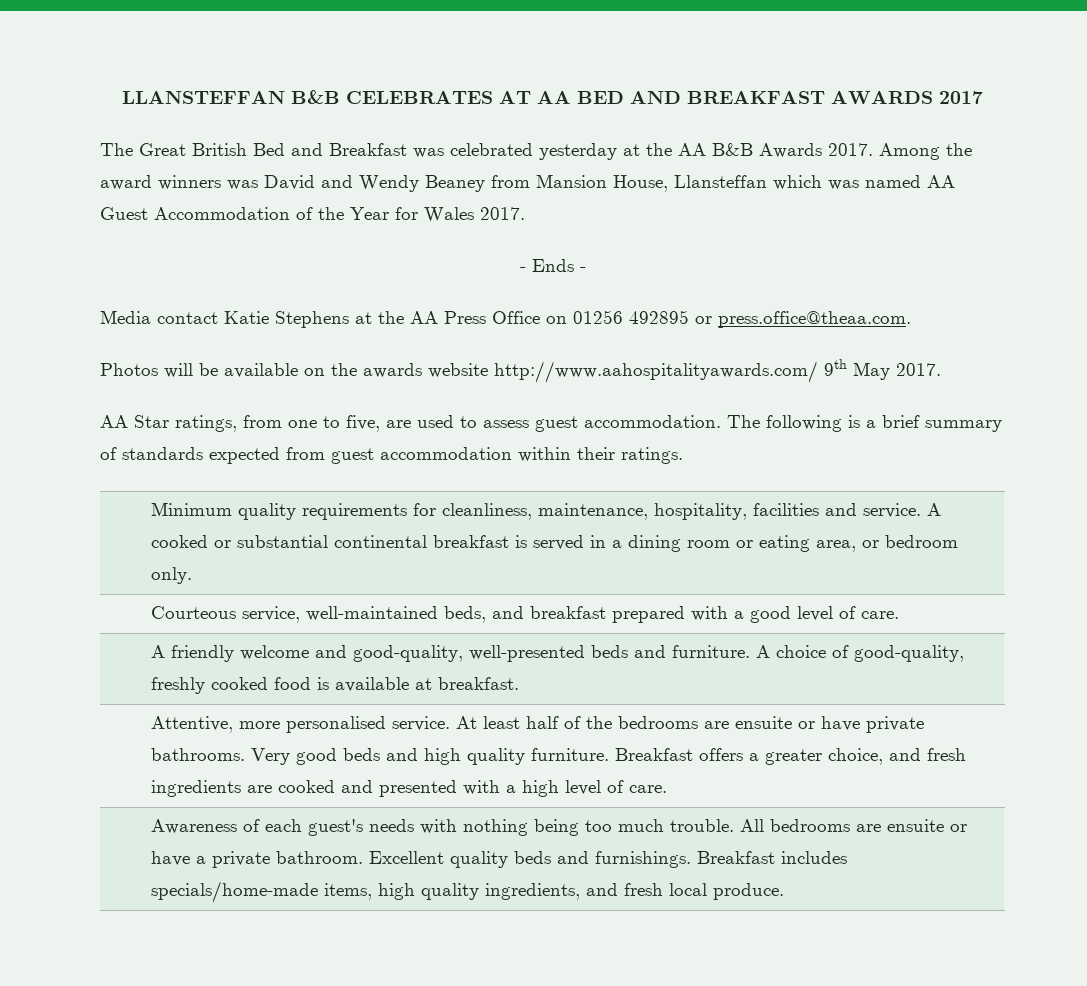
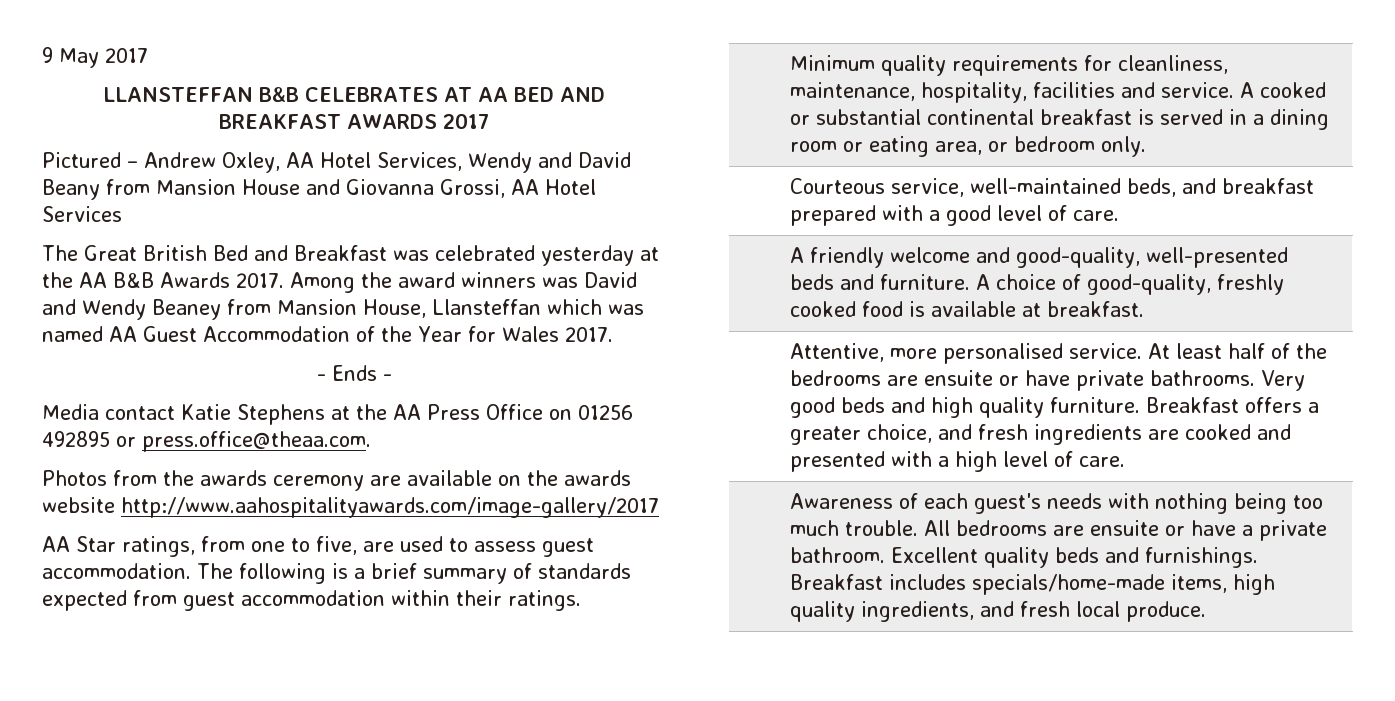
+ 9 May 2017
+ Pictured – Andrew Oxley, AA Hotel Services, Wendy and David Beany from Mansion House and Giovanna Grossi, AA Hotel Services
- Photos will be available on the awards website http://www.aahospitalityawards.com/ 9th May 2017.
+ Photos from the awards ceremony are available on the awards website http://www.aahospitalityawards.com/image-gallery/2017

